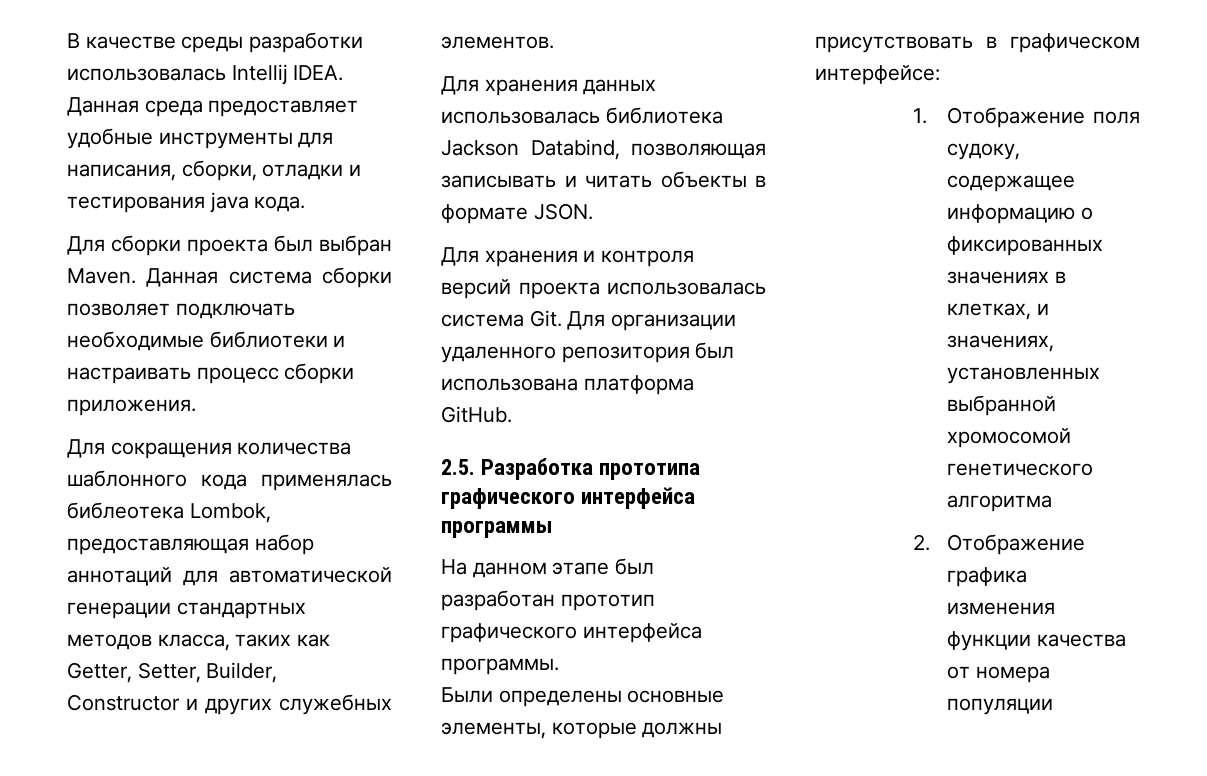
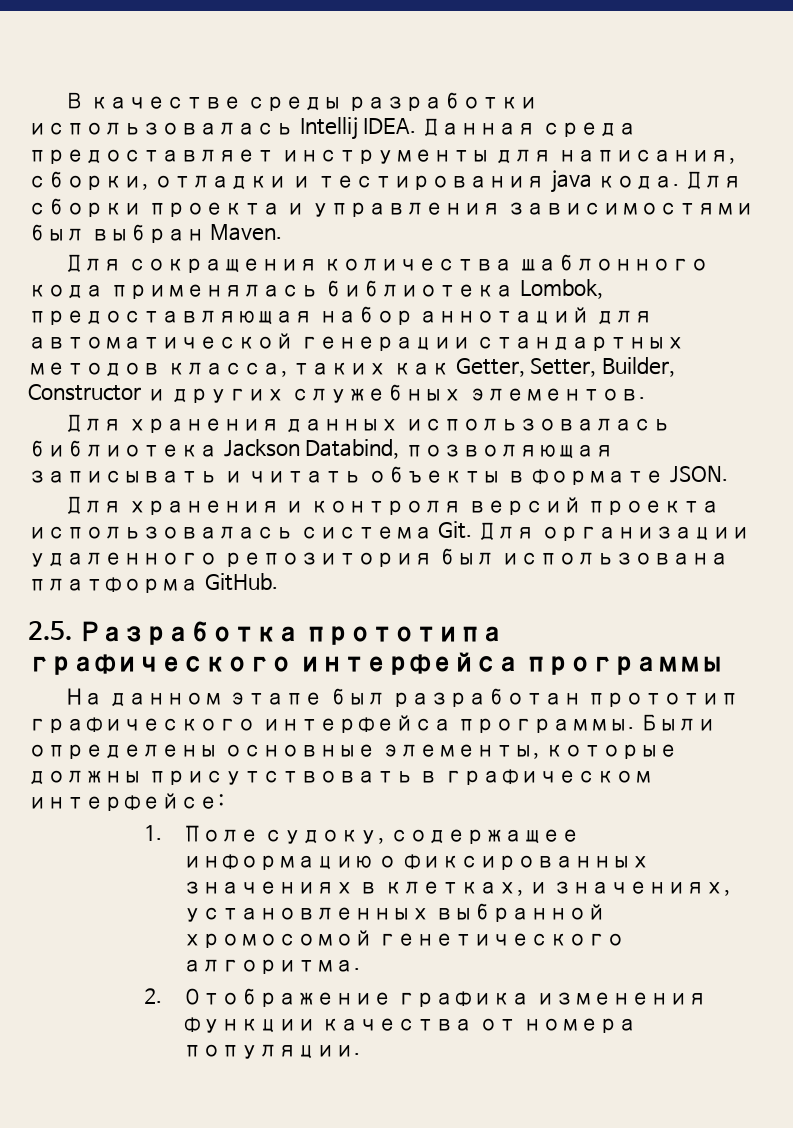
- Данная среда предоставляет удобные инструменты для написания, сборки, отладки и тестирования java кода.
- Для сборки проекта был выбран Maven. Данная система сборки позволяет подключать необходимые библиотеки и настраивать процесс сборки приложения.
+ Данная среда предоставляет инструменты для написания, сборки, отладки и тестирования java кода. Для сборки проекта и управления зависимостями был выбран Maven.
- Для сокращения количества шаблонного кода применялась библеотека Lombok, предоставляющая набор аннотаций для автоматической генерации стандартных методов класса, таких как Getter, Setter, Builder, Constructor и других служебных элементов.
+ Для сокращения количества шаблонного кода применялась библиотека Lombok, предоставляющая набор аннотаций для автоматической генерации стандартных методов класса, таких как Getter, Setter, Builder, Constructor и других служебных элементов.
- На данном этапе был разработан прототип графического интерфейса программы.
- Были определены основные элементы, которые должны присутствовать в графическом интерфейсе:
+ На данном этапе был разработан прототип графического интерфейса программы. Были определены основные элементы, которые должны присутствовать в графическом интерфейсе:
- 1. Отображение поля судоку, содержащее информацию о фиксированных значениях в клетках, и значениях, установленных выбранной хромосомой генетического алгоритма
+ 1. Поле судоку, содержащее информацию о фиксированных значениях в клетках, и значениях, установленных выбранной хромосомой генетического алгоритма.
- 2. Отображение графика изменения функции качества от номера популяции
+ 2. Отображение графика изменения функции качества от номера популяции.

